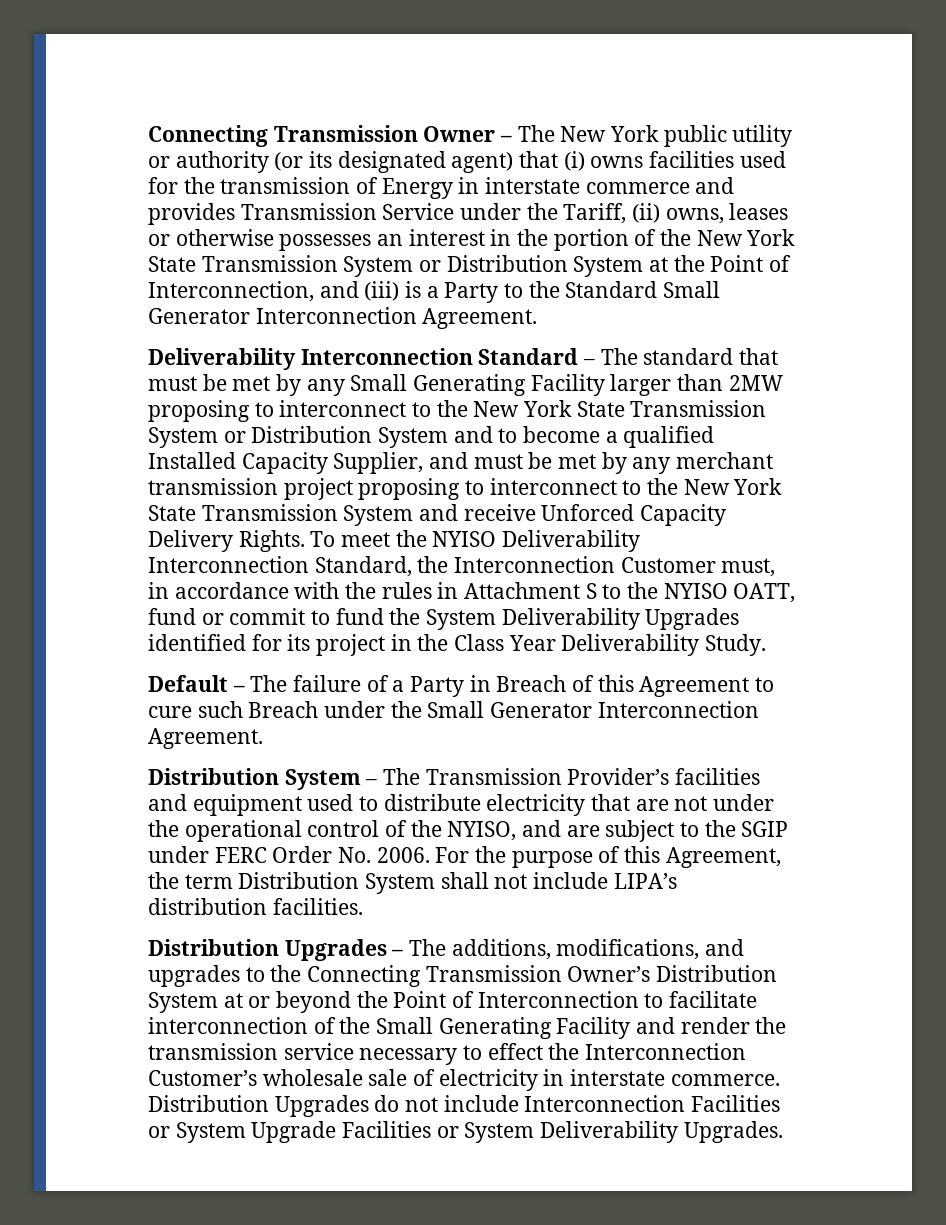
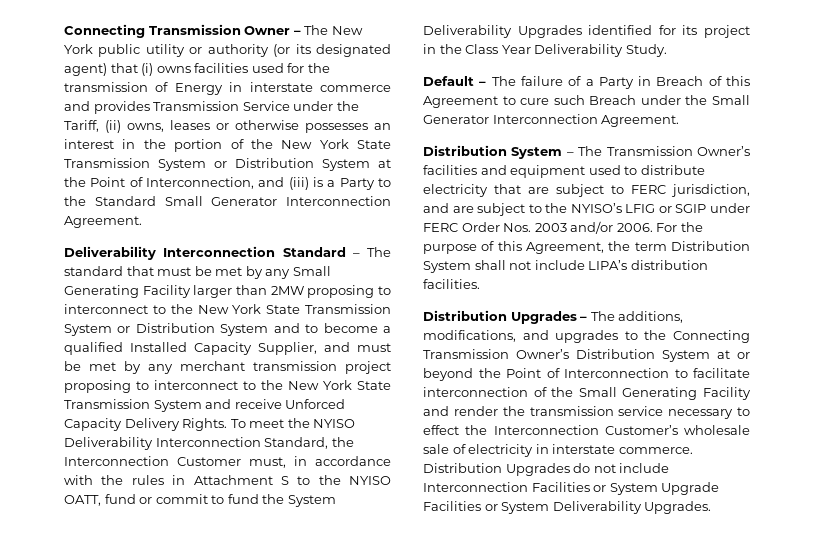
- Distribution System – The Transmission Provider’s facilities and equipment used to distribute electricity that are not under the operational control of the NYISO, and are subject to the SGIP under FERC Order No. 2006.
+ Distribution System – The Transmission Owner’s facilities and equipment used to distribute electricity that are subject to FERC jurisdiction, and are subject to the NYISO’s LFIG or SGIP under FERC Order Nos. 2003 and/or 2006.

